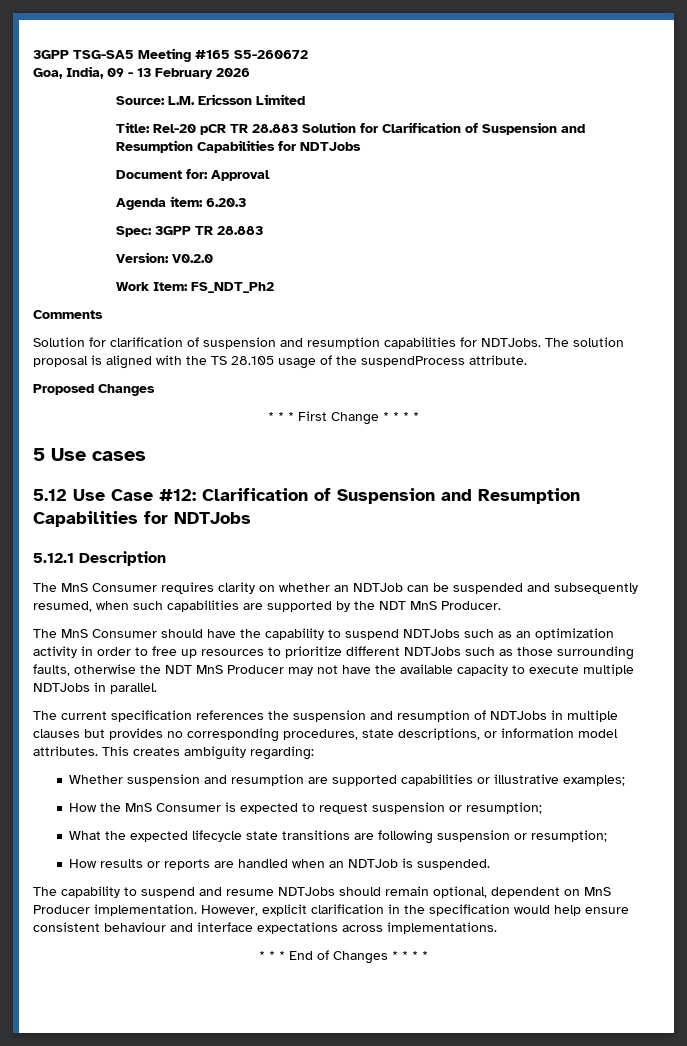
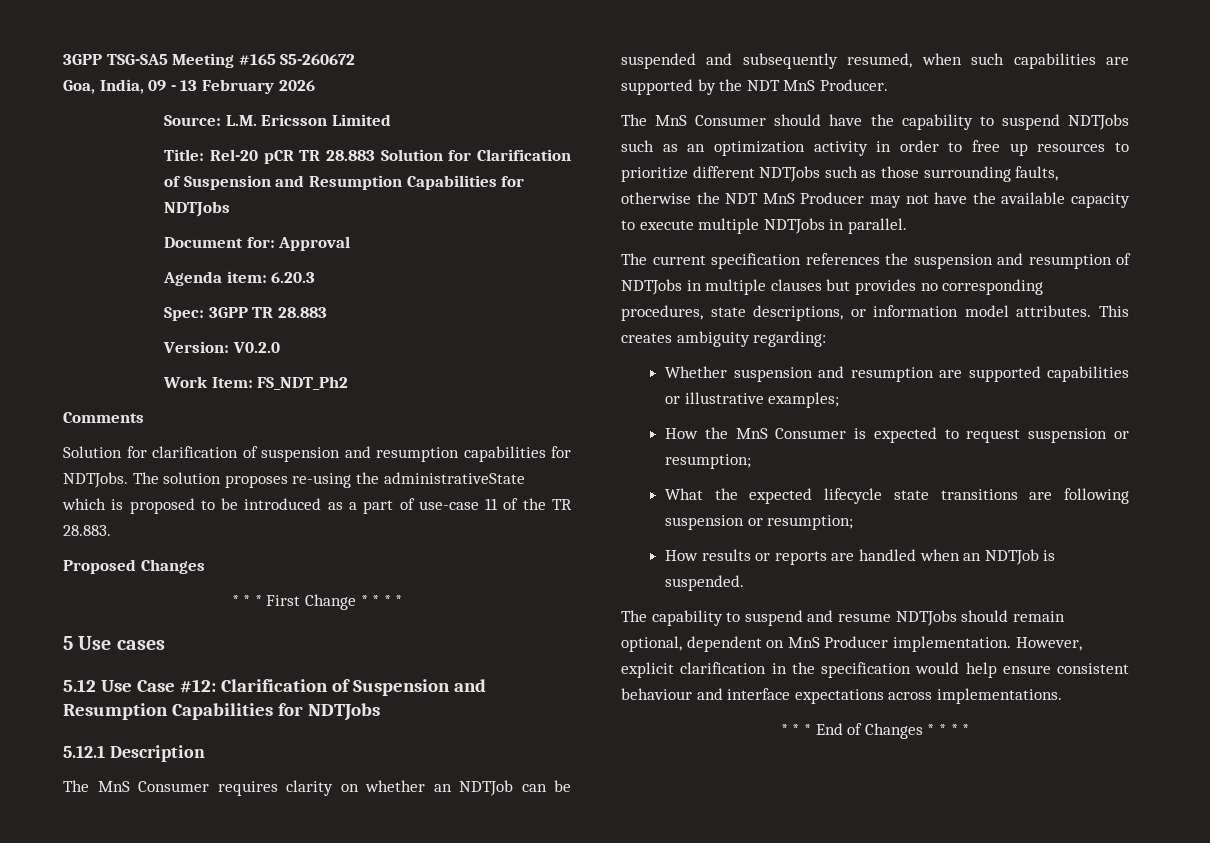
- The solution proposal is aligned with the TS 28.105 usage of the suspendProcess attribute.
+ The solution proposes re-using the administrativeState which is proposed to be introduced as a part of use-case 11 of the TR 28.883.

